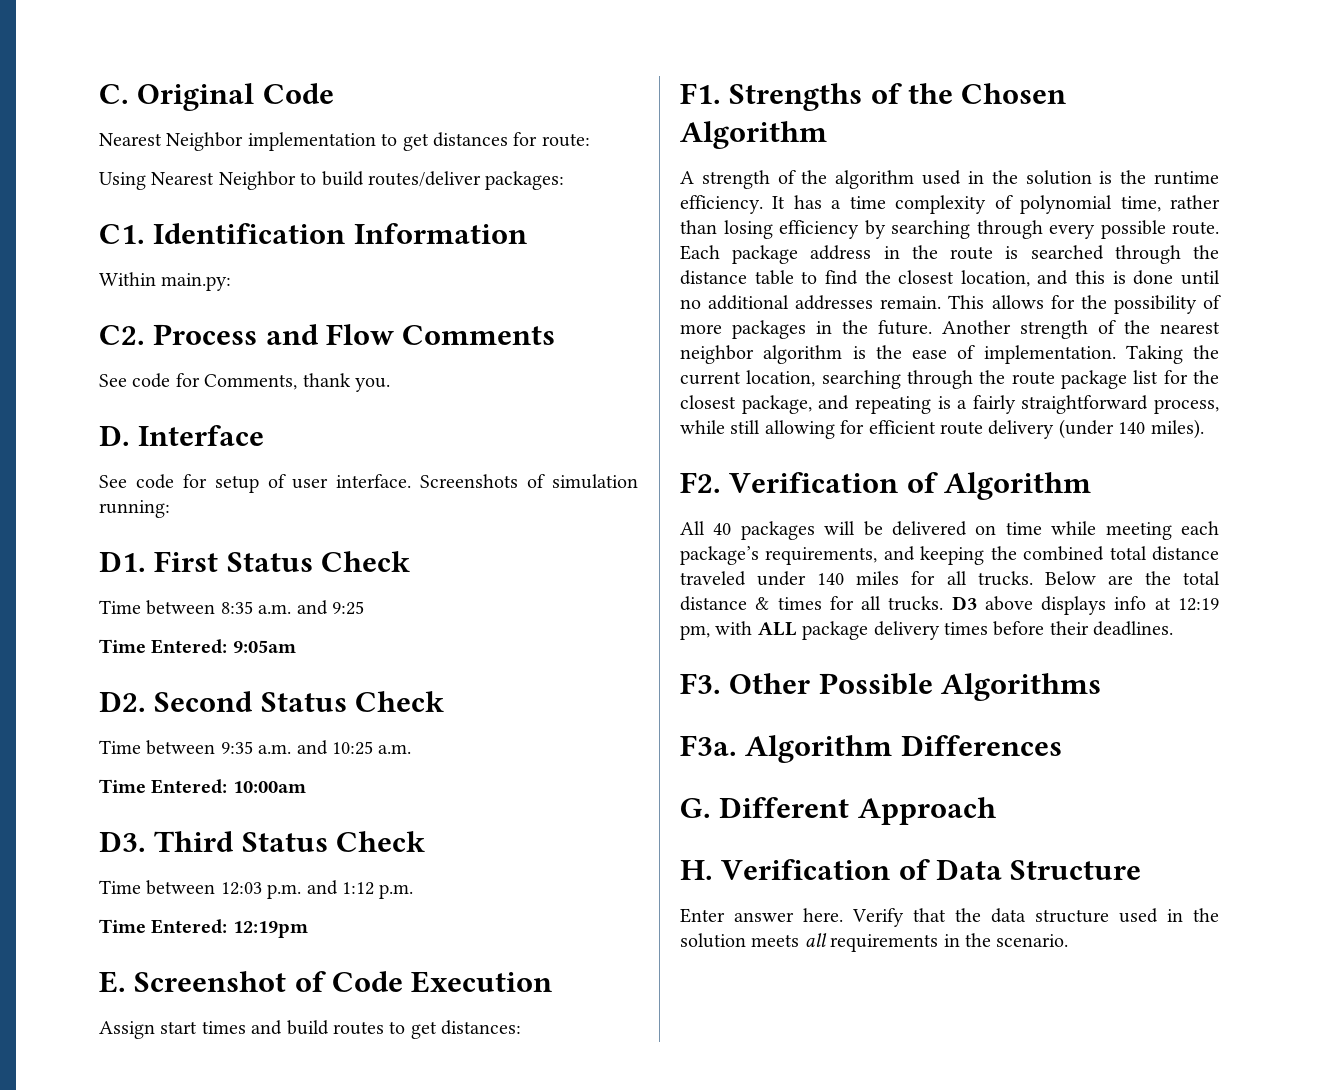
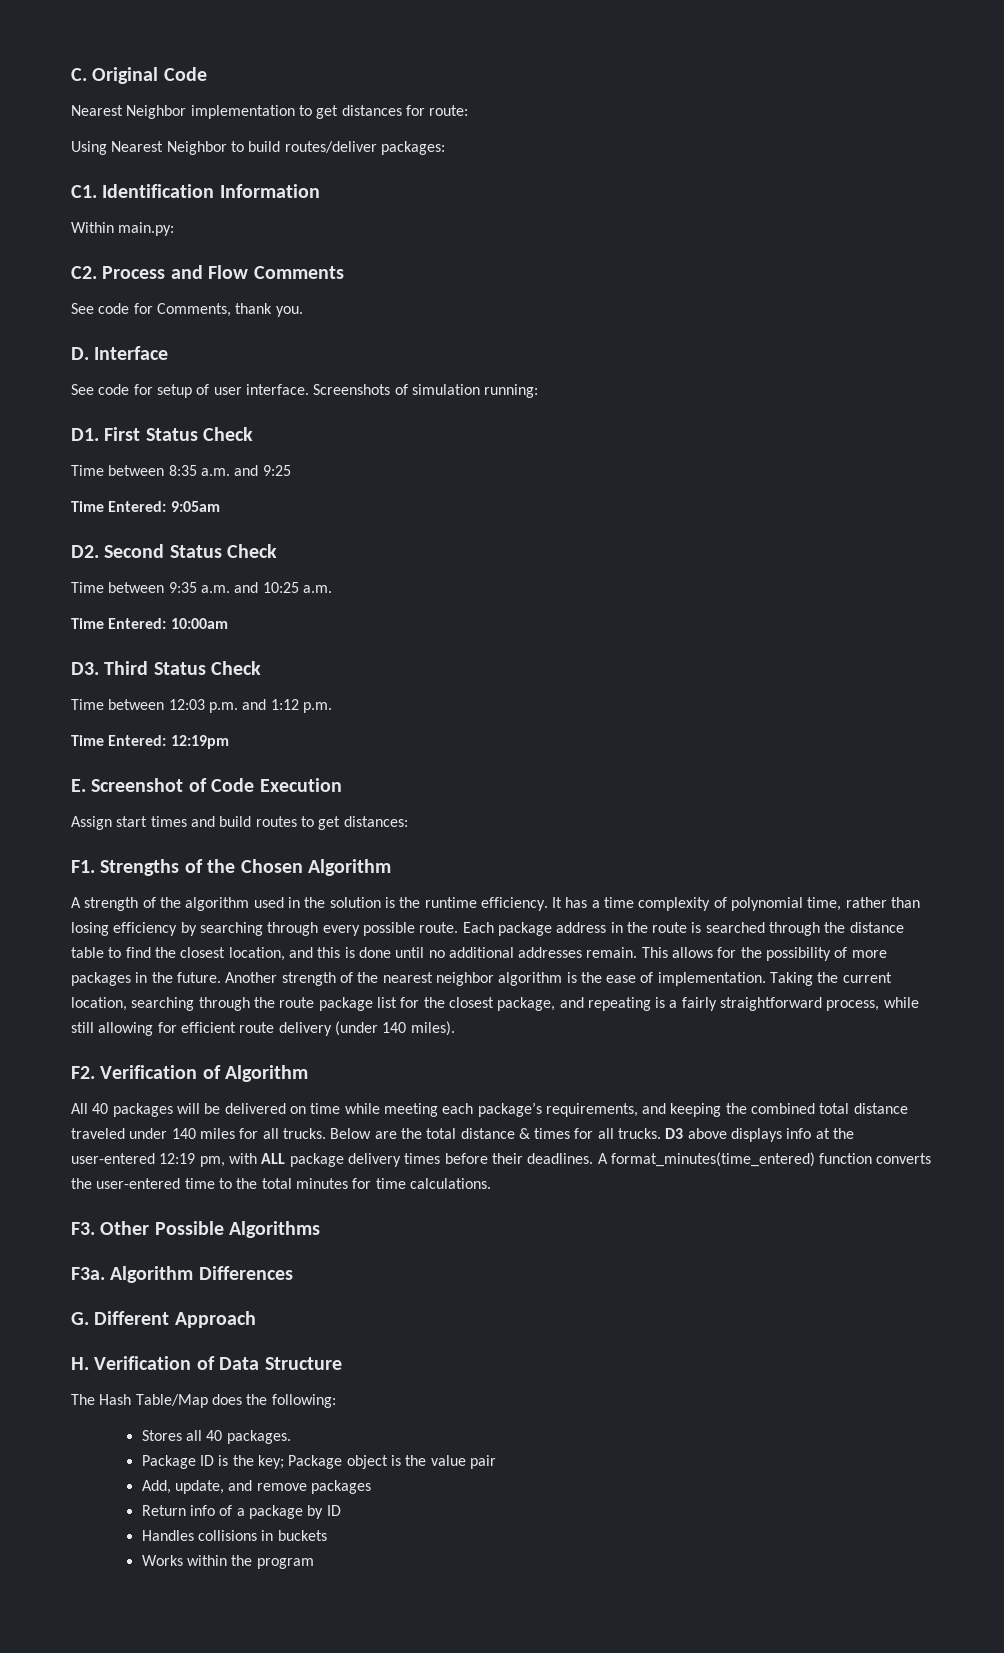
- D3 above displays info at 12:19 pm, with ALL package delivery times before their deadlines.
+ D3 above displays info at the user-entered 12:19 pm, with ALL package delivery times before their deadlines. A format_minutes(time_entered) function converts the user-entered time to the total minutes for time calculations.
- Enter answer here. Verify that the data structure used in the solution meets all requirements in the scenario.
+ The Hash Table/Map does the following:
+ Stores all 40 packages.
+ Package ID is the key; Package object is the value pair
+ Add, update, and remove packages
+ Return info of a package by ID
+ Handles collisions in buckets
+ Works within the program

